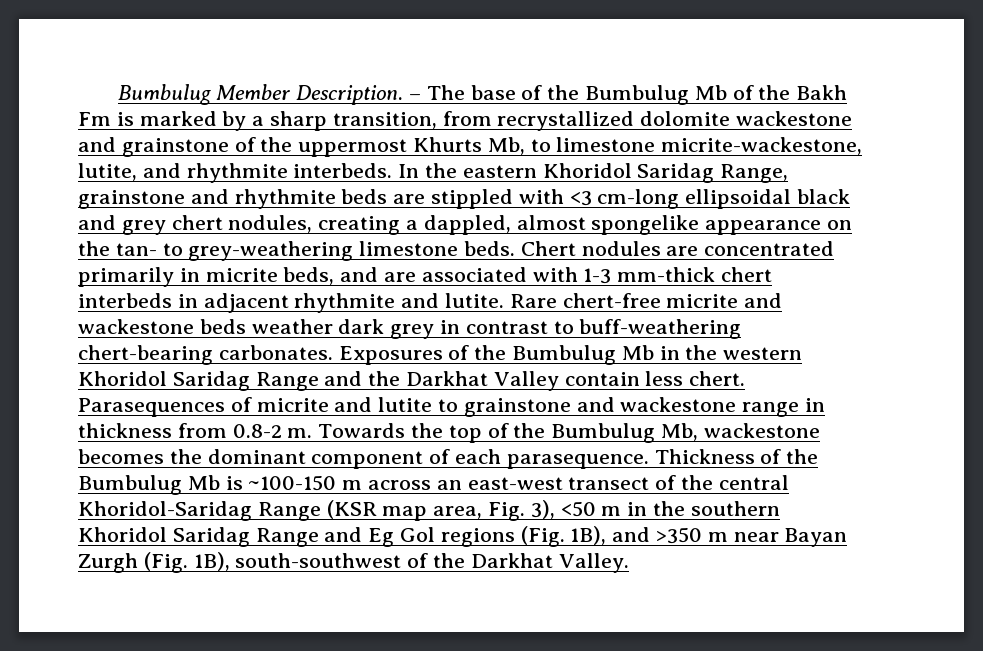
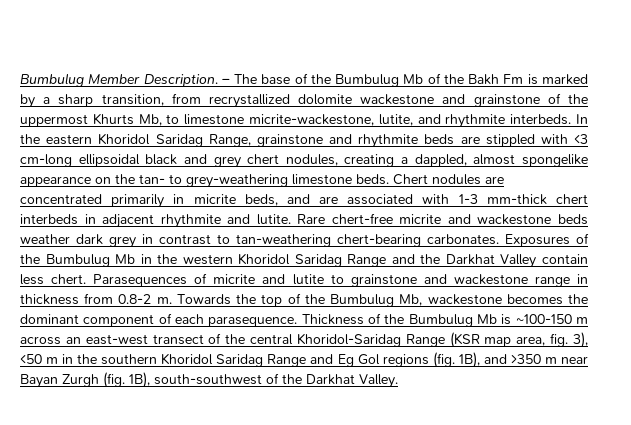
- Rare chert-free micrite and wackestone beds weather dark grey in contrast to buff-weathering chert-bearing carbonates.
+ Rare chert-free micrite and wackestone beds weather dark grey in contrast to tan-weathering chert-bearing carbonates.
- Thickness of the Bumbulug Mb is ~100-150 m across an east-west transect of the central Khoridol-Saridag Range (KSR map area, Fig. 3), <50 m in the southern Khoridol Saridag Range and Eg Gol regions (Fig. 1B), and >350 m near Bayan Zurgh (Fig. 1B), south-southwest of the Darkhat Valley.
+ Thickness of the Bumbulug Mb is ~100-150 m across an east-west transect of the central Khoridol-Saridag Range (KSR map area, fig. 3), <50 m in the southern Khoridol Saridag Range and Eg Gol regions (fig. 1B), and >350 m near Bayan Zurgh (fig. 1B), south-southwest of the Darkhat Valley.

